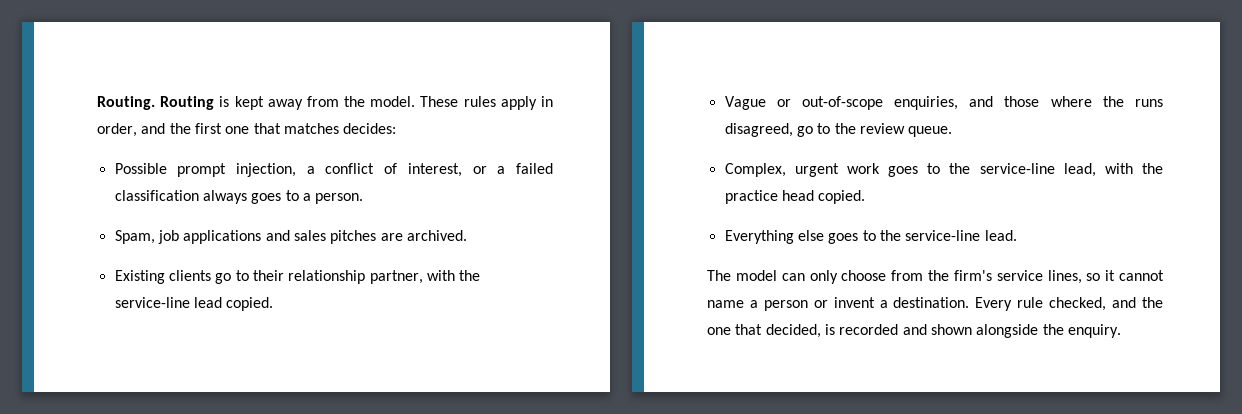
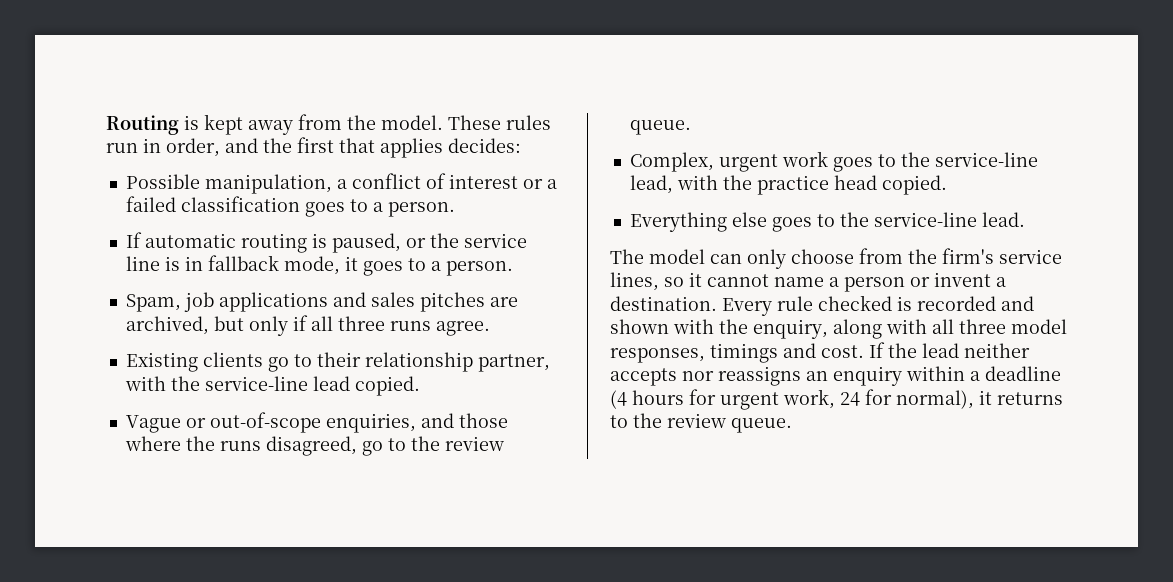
- Routing.
- These rules apply in order, and the first one that matches decides:
+ These rules run in order, and the first that applies decides:
- Possible prompt injection, a conflict of interest, or a failed classification always goes to a person.
+ Possible manipulation, a conflict of interest or a failed classification goes to a person.
+ If automatic routing is paused, or the service line is in fallback mode, it goes to a person.
- Spam, job applications and sales pitches are archived.
+ Spam, job applications and sales pitches are archived, but only if all three runs agree.
- Every rule checked, and the one that decided, is recorded and shown alongside the enquiry.
+ Every rule checked is recorded and shown with the enquiry, along with all three model responses, timings and cost. If the lead neither accepts nor reassigns an enquiry within a deadline (4 hours for urgent work, 24 for normal), it returns to the review queue.

